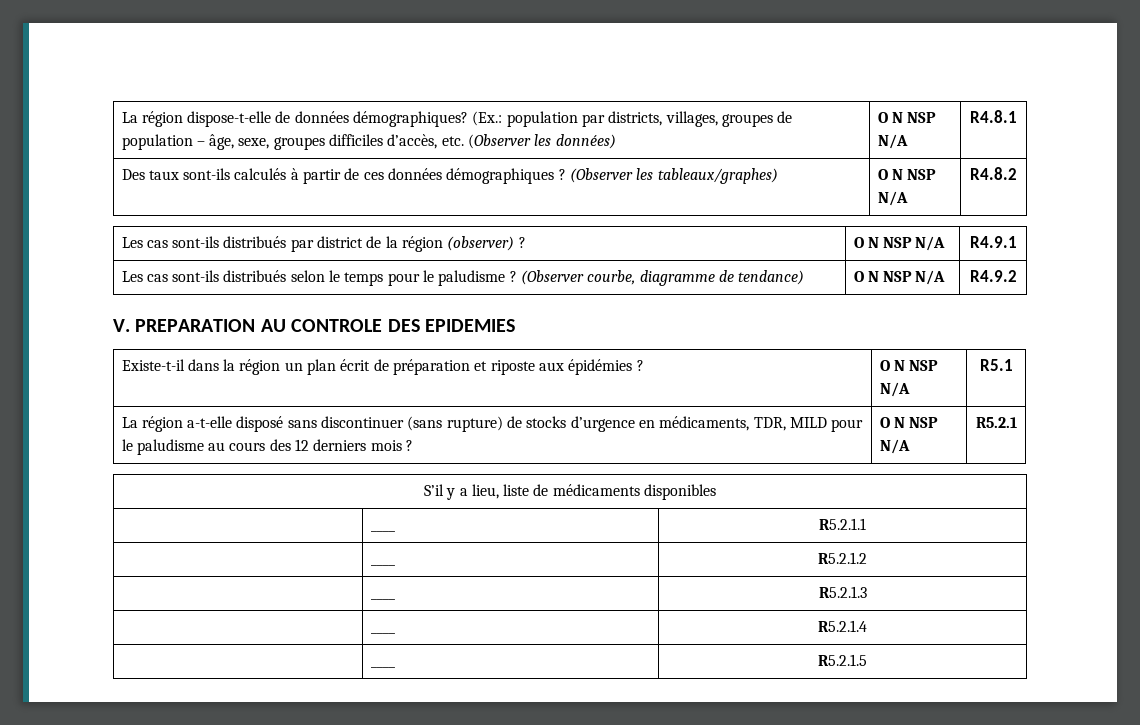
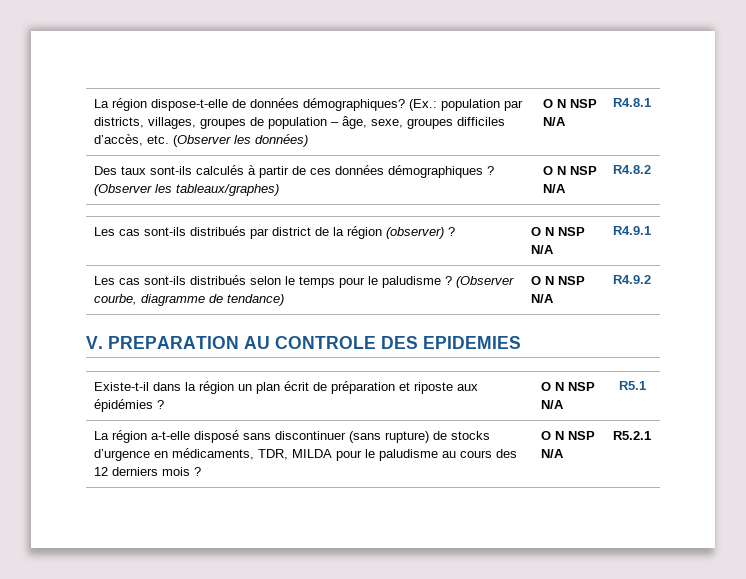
- La région a-t-elle disposé sans discontinuer (sans rupture) de stocks d’urgence en médicaments, TDR, MILD pour le paludisme au cours des 12 derniers mois ? | O N NSP N/A | R5.2.1
+ La région a-t-elle disposé sans discontinuer (sans rupture) de stocks d’urgence en médicaments, TDR, MILDA pour le paludisme au cours des 12 derniers mois ? | O N NSP N/A | R5.2.1
- S’il y a lieu, liste de médicaments disponibles
- | ____ | R5.2.1.1
- | ____ | R5.2.1.2
- | ____ | R5.2.1.3
- | ____ | R5.2.1.4
- | ____ | R5.2.1.5

